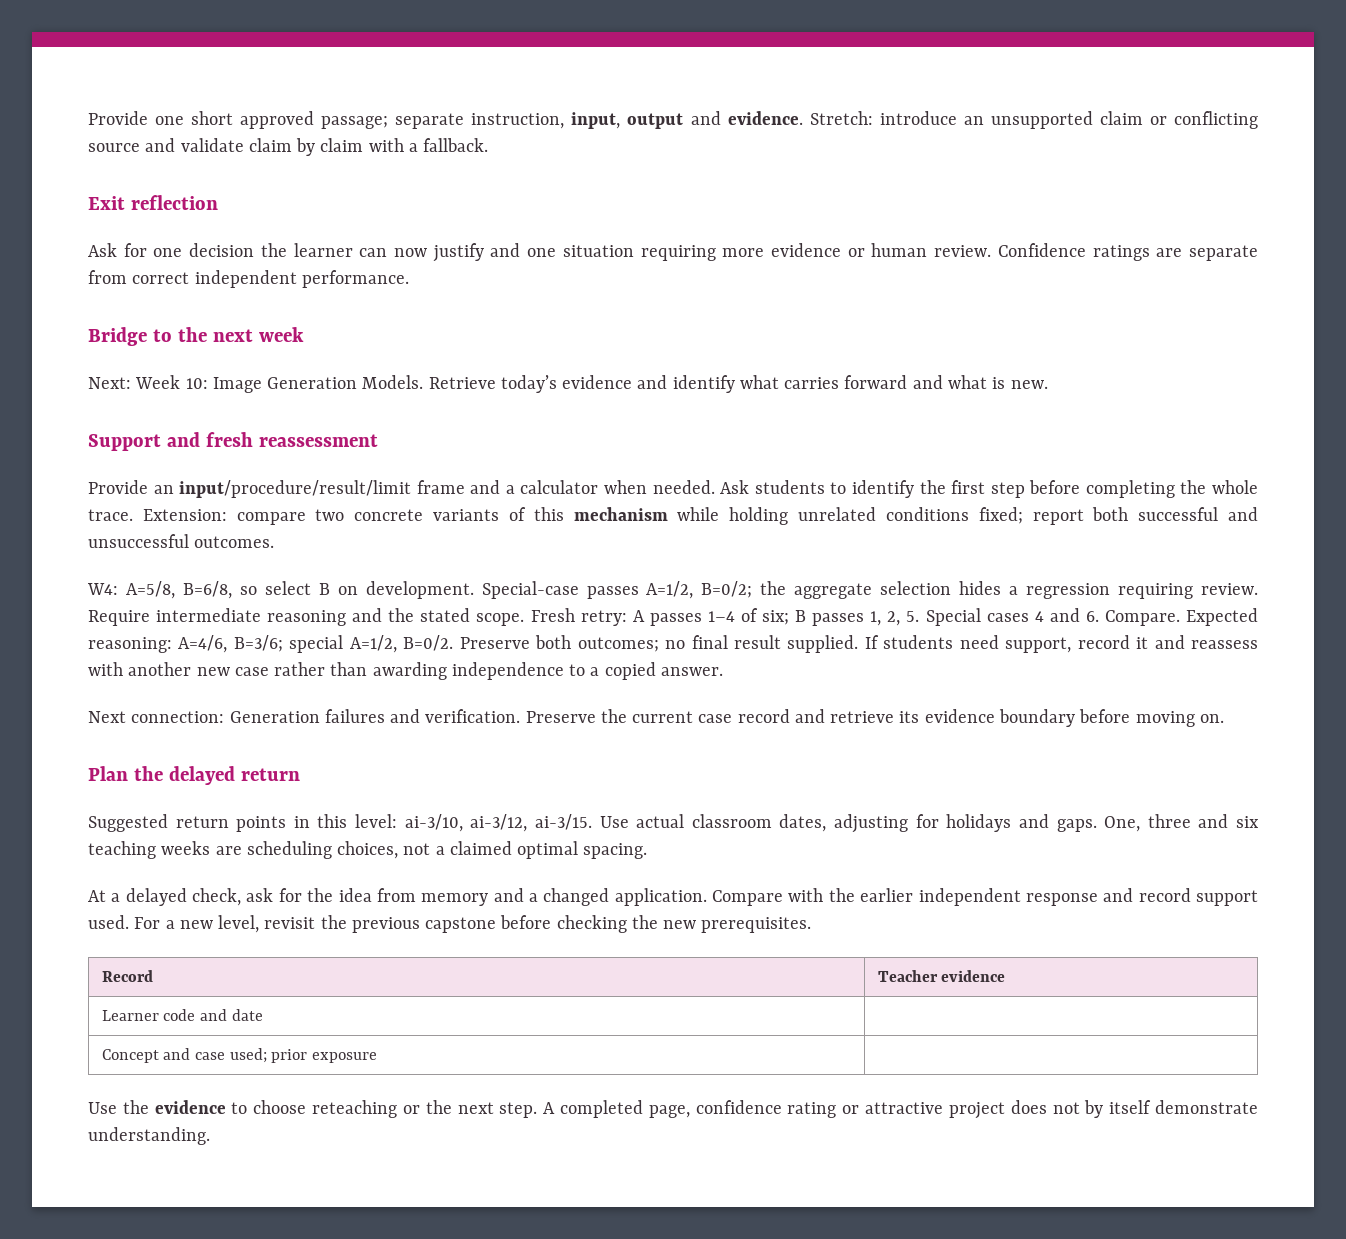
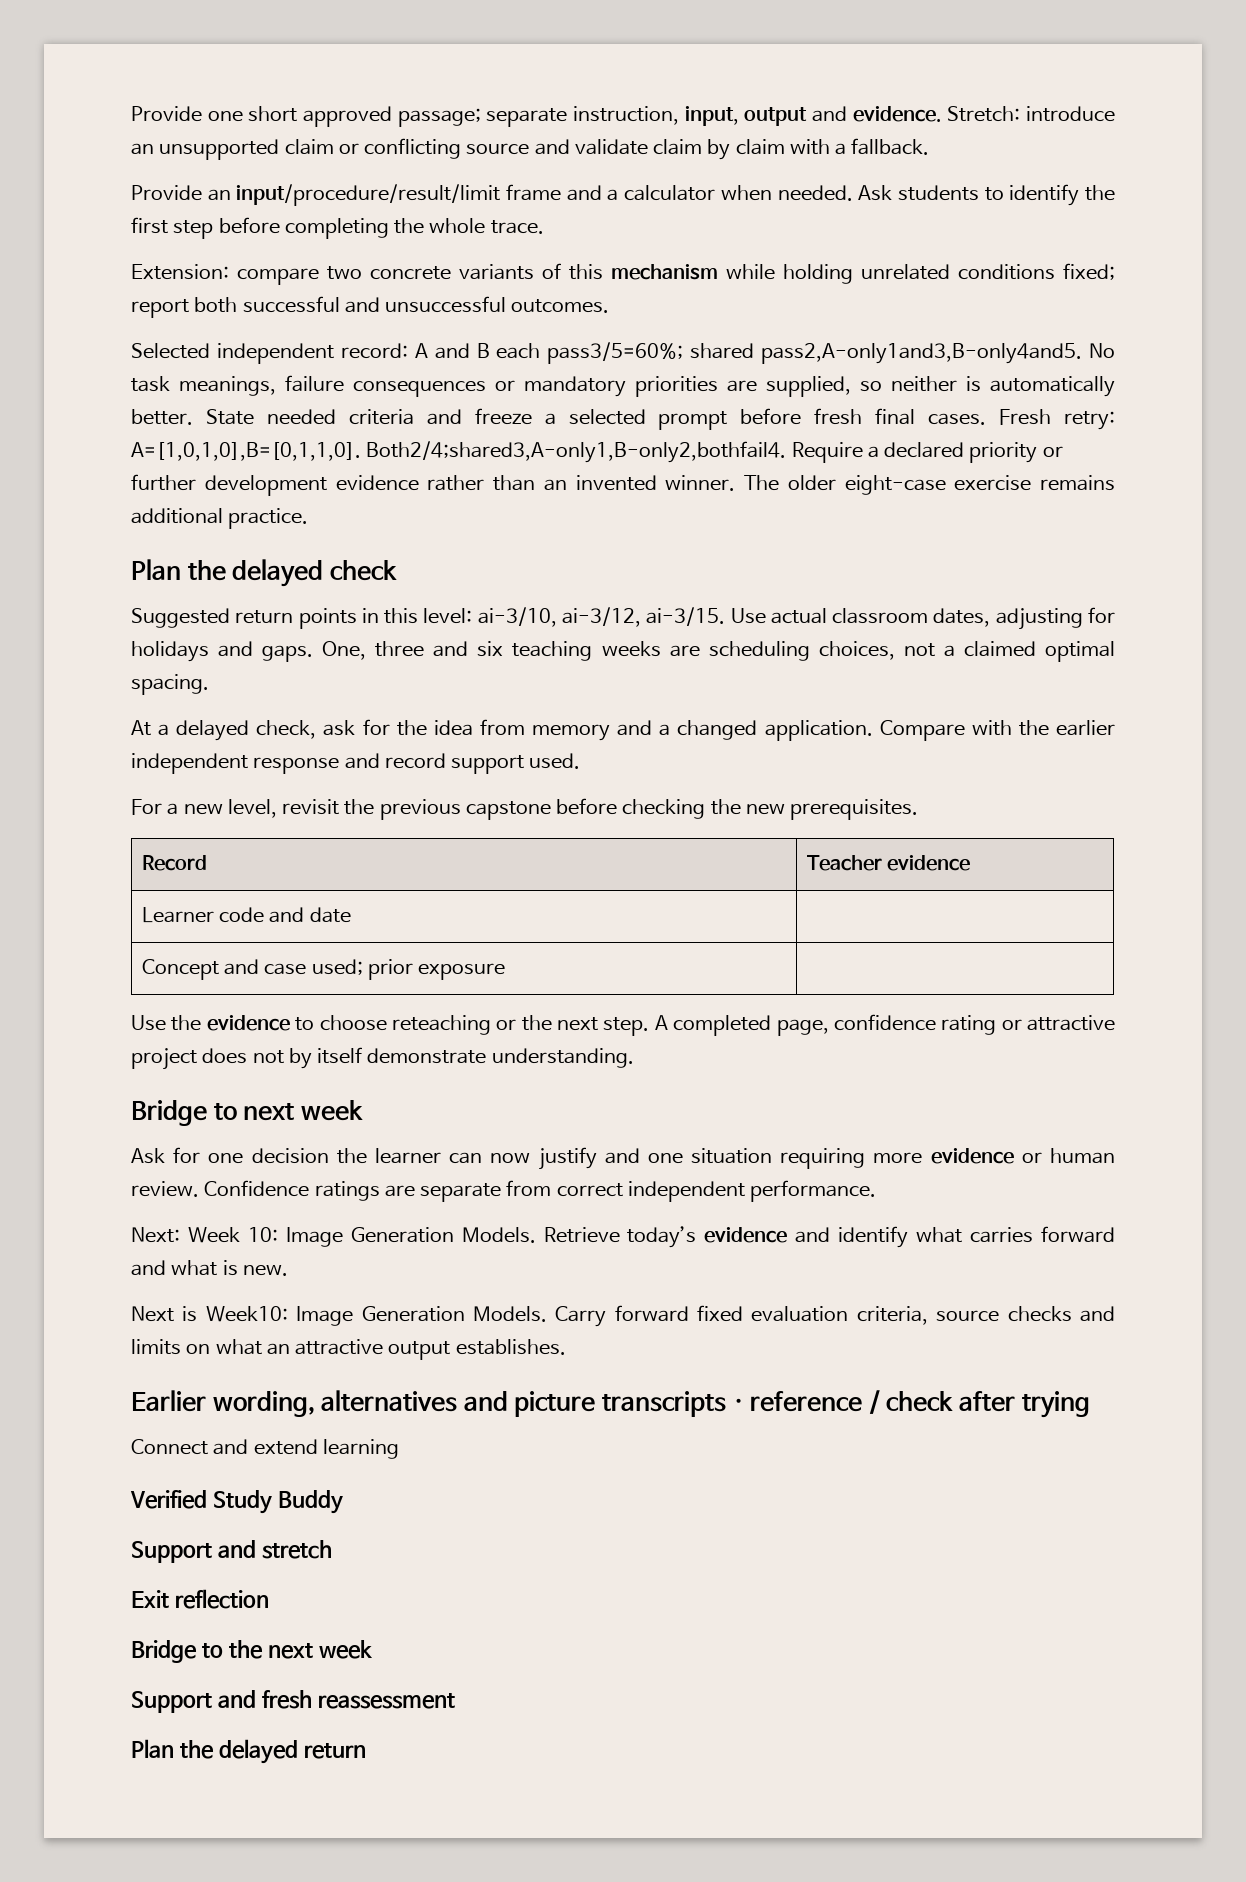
- Exit reflection
- Ask for one decision the learner can now justify and one situation requiring more evidence or human review. Confidence ratings are separate from correct independent performance.
- Bridge to the next week
- Next: Week 10: Image Generation Models. Retrieve today’s evidence and identify what carries forward and what is new.
- Support and fresh reassessment
- Ask students to identify the first step before completing the whole trace. Extension: compare two concrete variants of this mechanism while holding unrelated conditions fixed; report both successful and unsuccessful outcomes.
+ Ask students to identify the first step before completing the whole trace.
+ Extension: compare two concrete variants of this mechanism while holding unrelated conditions fixed; report both successful and unsuccessful outcomes.
- W4: A=5/8, B=6/8, so select B on development. Special-case passes A=1/2, B=0/2; the aggregate selection hides a regression requiring review. Require intermediate reasoning and the stated scope. Fresh retry: A passes 1–4 of six; B passes 1, 2, 5. Special cases 4 and 6. Compare. Expected reasoning: A=4/6, B=3/6; special A=1/2, B=0/2. Preserve both outcomes; no final result supplied. If students need support, record it and reassess with another new case rather than awarding independence to a copied answer.
- Next connection: Generation failures and verification. Preserve the current case record and retrieve its evidence boundary before moving on.
- Plan the delayed return
+ Selected independent record: A and B each pass3/5=60%; shared pass2,A-only1and3,B-only4and5. No task meanings, failure consequences or mandatory priorities are supplied, so neither is automatically better. State needed criteria and freeze a selected prompt before fresh final cases. Fresh retry: A=[1,0,1,0],B=[0,1,1,0]. Both2/4;shared3,A-only1,B-only2,bothfail4. Require a declared priority or further development evidence rather than an invented winner. The older eight-case exercise remains additional practice.
+ Plan the delayed check
- Compare with the earlier independent response and record support used. For a new level, revisit the previous capstone before checking the new prerequisites.
+ Compare with the earlier independent response and record support used.
+ For a new level, revisit the previous capstone before checking the new prerequisites.
+ Bridge to next week
+ Ask for one decision the learner can now justify and one situation requiring more evidence or human review. Confidence ratings are separate from correct independent performance.
+ Next: Week 10: Image Generation Models. Retrieve today’s evidence and identify what carries forward and what is new.
+ Next is Week10: Image Generation Models. Carry forward fixed evaluation criteria, source checks and limits on what an attractive output establishes.
+ Earlier wording, alternatives and picture transcripts · reference / check after trying
+ Connect and extend learning
+ Verified Study Buddy
+ Support and stretch
+ Exit reflection
+ Bridge to the next week
+ Support and fresh reassessment
+ Plan the delayed return

